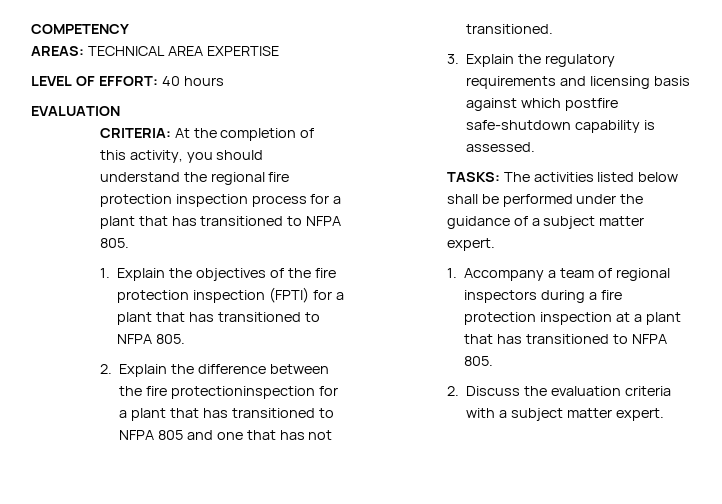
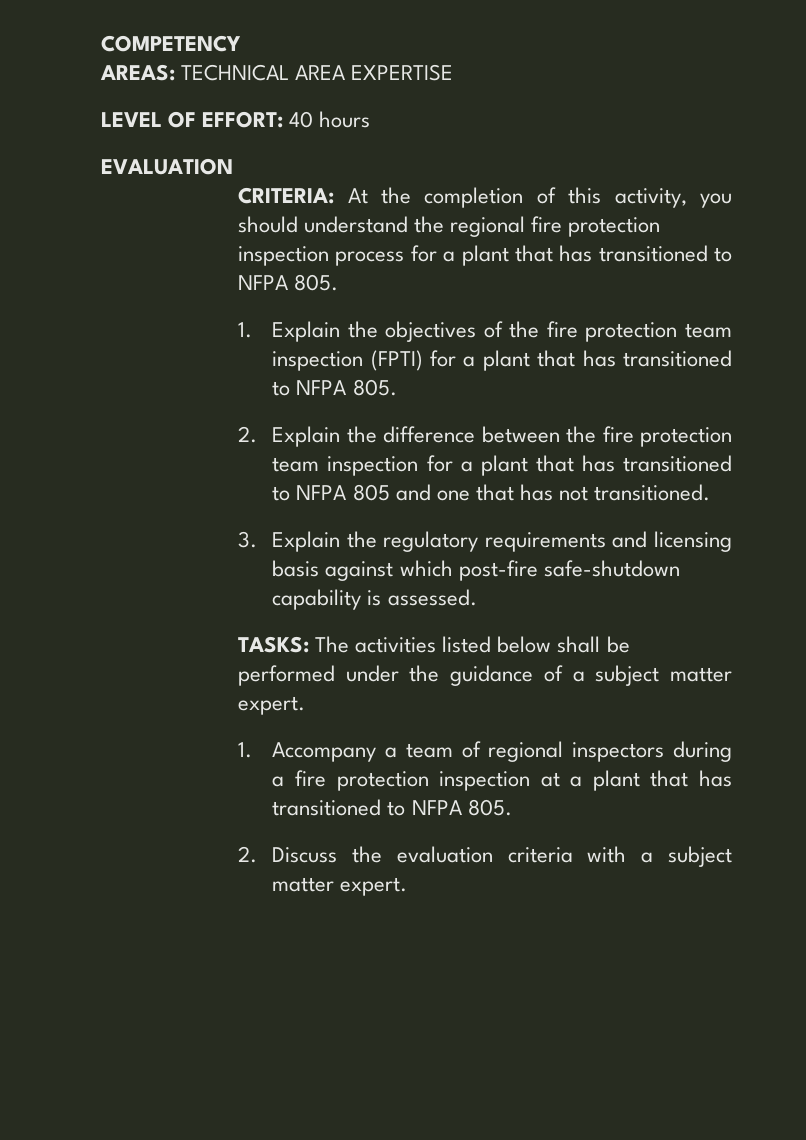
- 1. Explain the objectives of the fire protection inspection (FPTI) for a plant that has transitioned to NFPA 805.
+ 1. Explain the objectives of the fire protection team inspection (FPTI) for a plant that has transitioned to NFPA 805.
- 2. Explain the difference between the fire protectioninspection for a plant that has transitioned to NFPA 805 and one that has not transitioned.
+ 2. Explain the difference between the fire protection team inspection for a plant that has transitioned to NFPA 805 and one that has not transitioned.
- 3. Explain the regulatory requirements and licensing basis against which postfire safe-shutdown capability is assessed.
+ 3. Explain the regulatory requirements and licensing basis against which post-fire safe-shutdown capability is assessed.

